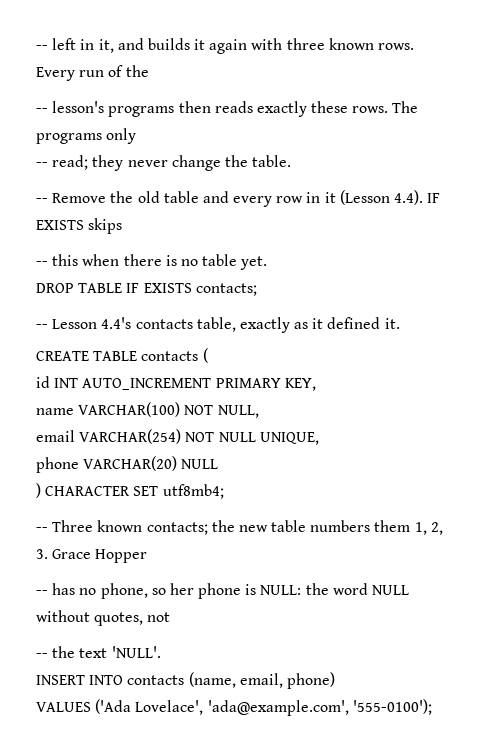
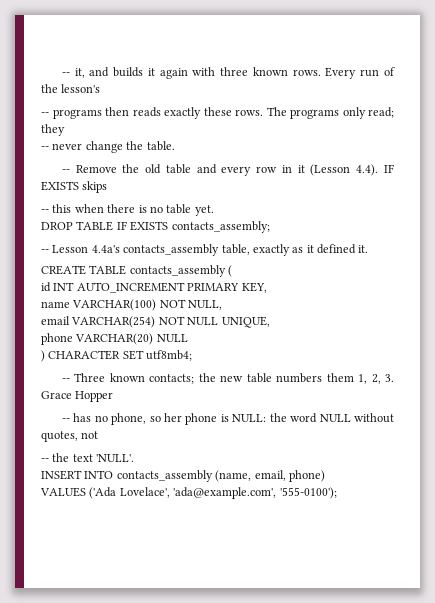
- -- left in it, and builds it again with three known rows.
+ -- it, and builds it again with three known rows.
- Every run of the
- -- lesson's programs then reads exactly these rows.
+ Every run of the lesson's
+ -- programs then reads exactly these rows.
- The programs only
- -- read; they never change the table.
+ The programs only read; they
+ -- never change the table.
- DROP TABLE IF EXISTS contacts;
+ DROP TABLE IF EXISTS contacts_assembly;
- -- Lesson 4.4's contacts table, exactly as it defined it.
+ -- Lesson 4.4a's contacts_assembly table, exactly as it defined it.
- CREATE TABLE contacts (
+ CREATE TABLE contacts_assembly (
- INSERT INTO contacts (name, email, phone)
+ INSERT INTO contacts_assembly (name, email, phone)

